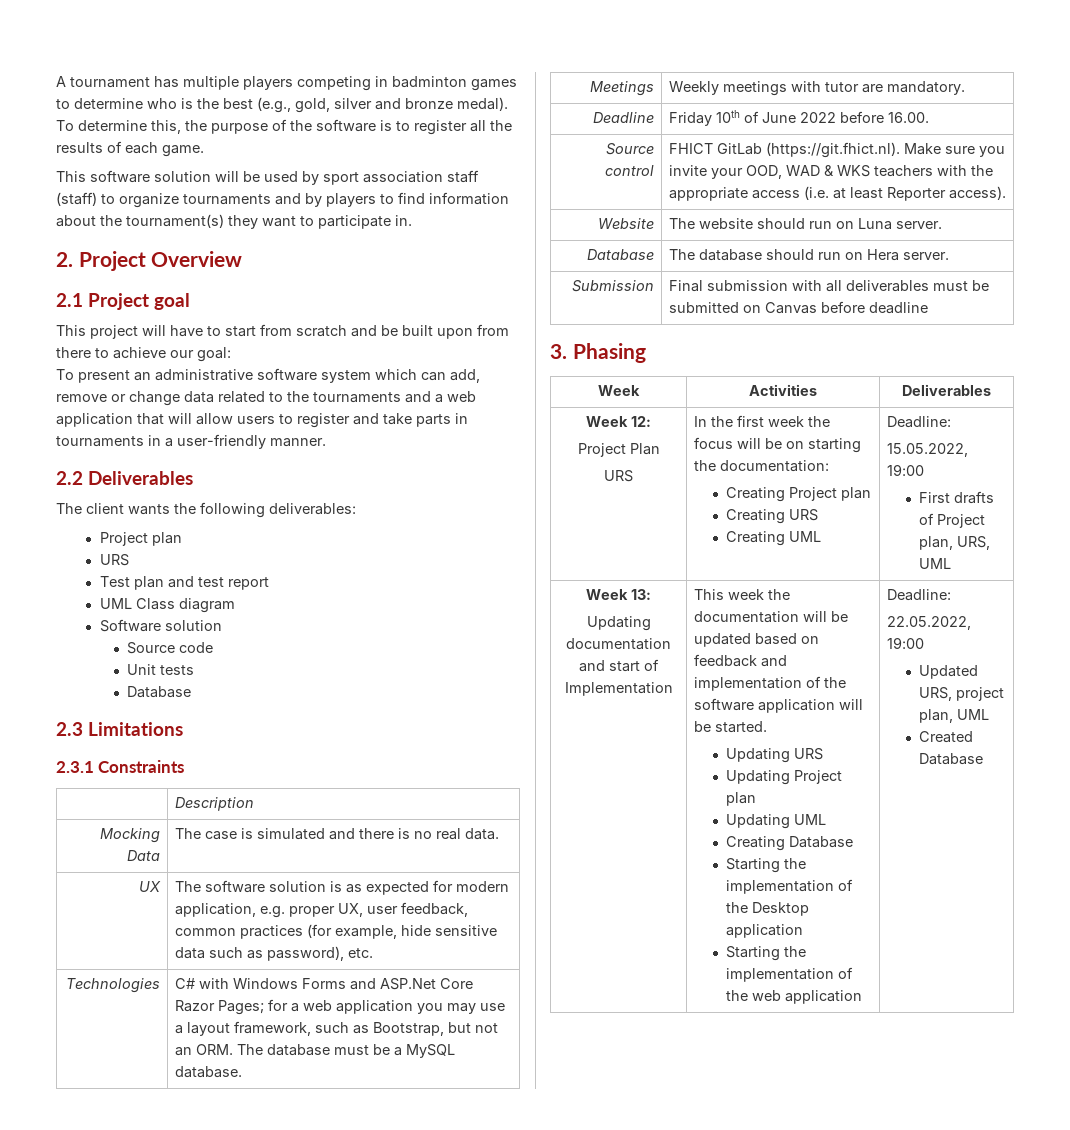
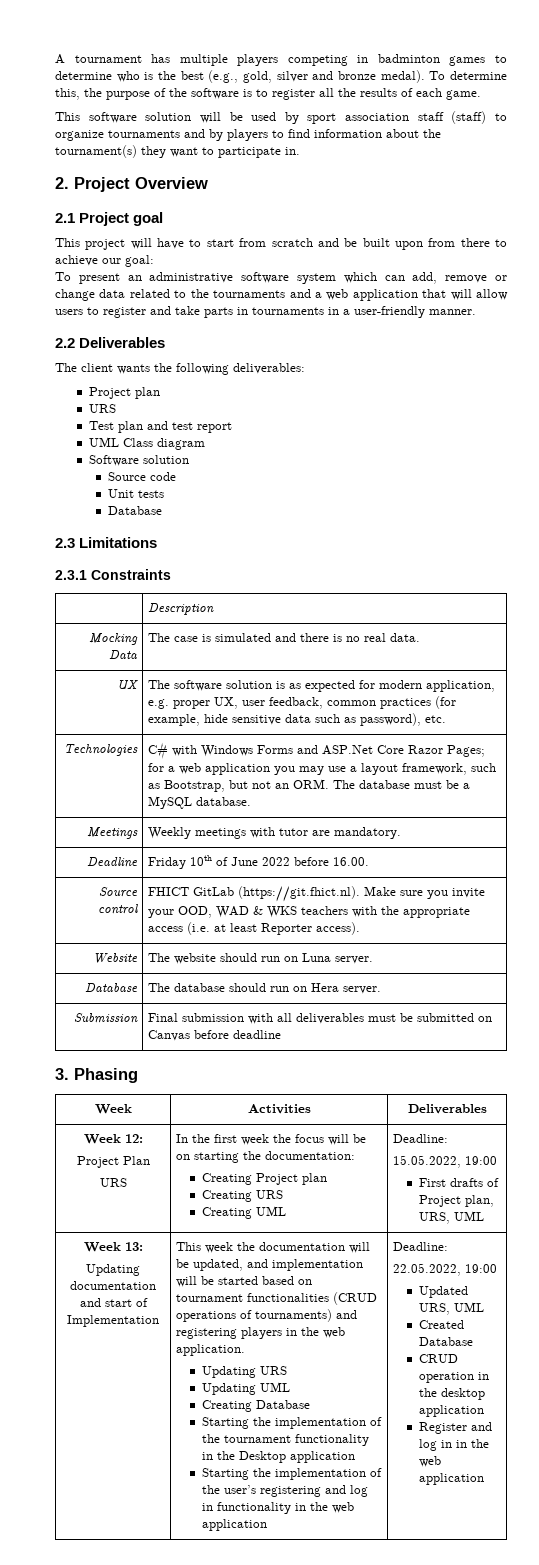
- This week the documentation will be updated based on feedback and implementation of the software application will be started.
+ This week the documentation will be updated, and implementation will be started based on tournament functionalities (CRUD operations of tournaments) and registering players in the web application.
- Updating Project plan
- Starting the implementation of the Desktop application
+ Starting the implementation of the tournament functionality in the Desktop application
- Starting the implementation of the web application
+ Starting the implementation of the user’s registering and log in functionality in the web application
- Updated URS, project plan, UML
+ Updated URS, UML
+ CRUD operation in the desktop application
+ Register and log in in the web application

